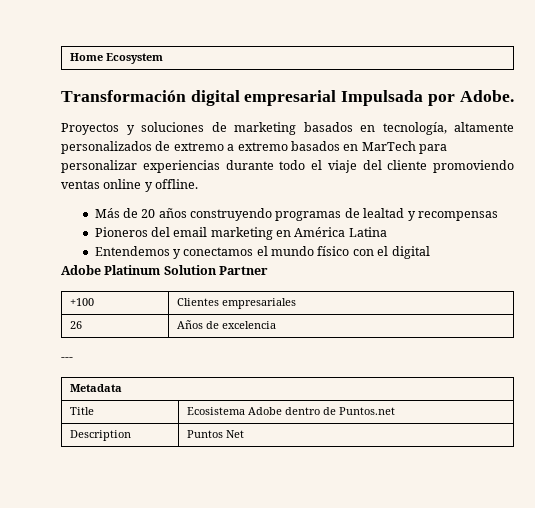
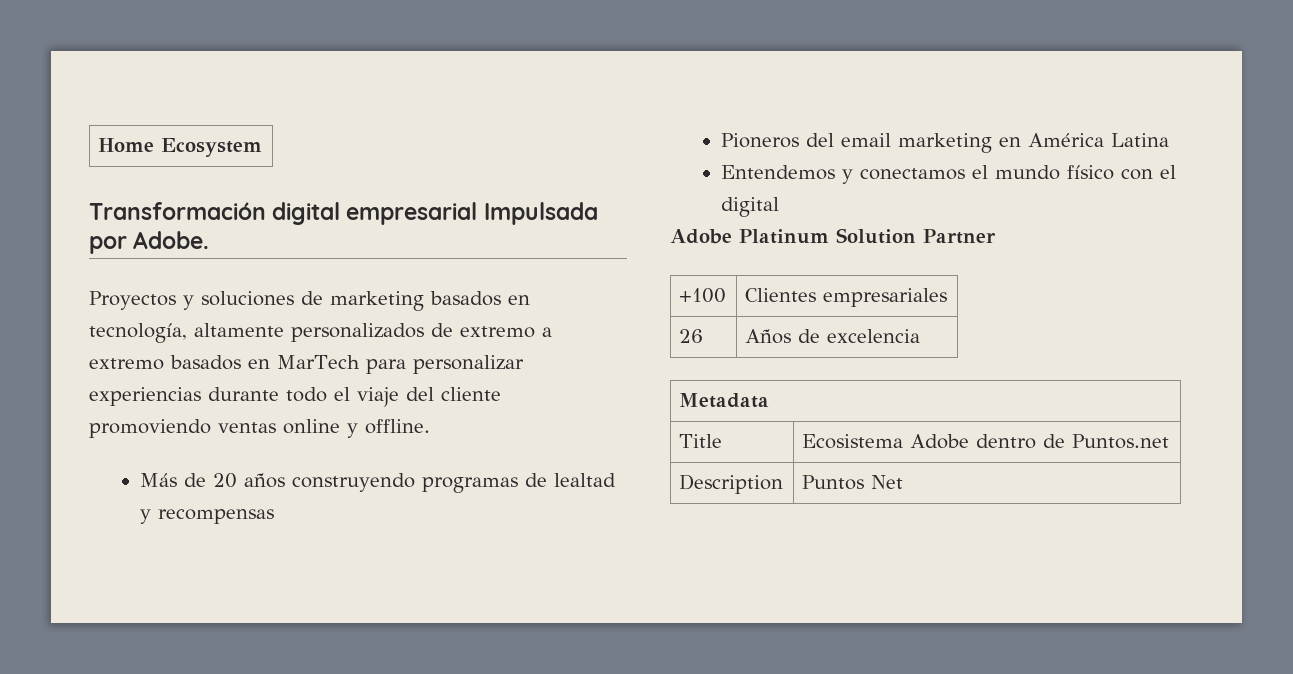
- ---

